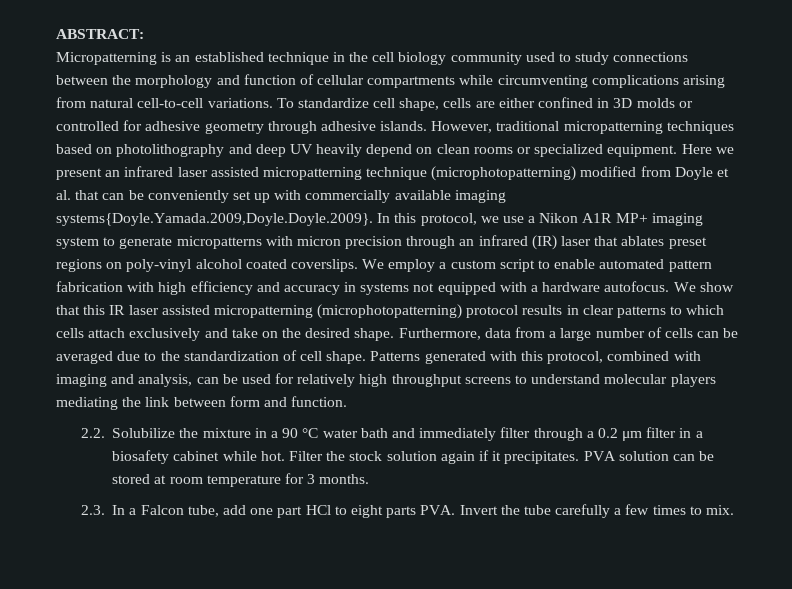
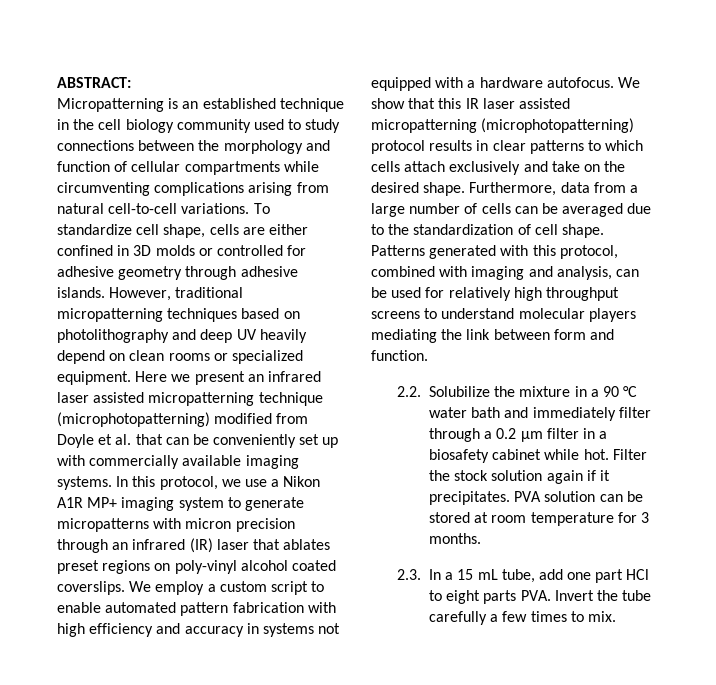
- Here we present an infrared laser assisted micropatterning technique (microphotopatterning) modified from Doyle et al. that can be conveniently set up with commercially available imaging systems{Doyle.Yamada.2009,Doyle.Doyle.2009}. In this protocol, we use a Nikon A1R MP+ imaging system to generate micropatterns with micron precision through an infrared (IR) laser that ablates preset regions on poly-vinyl alcohol coated coverslips.
+ Here we present an infrared laser assisted micropatterning technique (microphotopatterning) modified from Doyle et al. that can be conveniently set up with commercially available imaging systems. In this protocol, we use a Nikon A1R MP+ imaging system to generate micropatterns with micron precision through an infrared (IR) laser that ablates preset regions on poly-vinyl alcohol coated coverslips.
- 2.3. In a Falcon tube, add one part HCl to eight parts PVA. Invert the tube carefully a few times to mix.
+ 2.3. In a 15 mL tube, add one part HCl to eight parts PVA. Invert the tube carefully a few times to mix.

